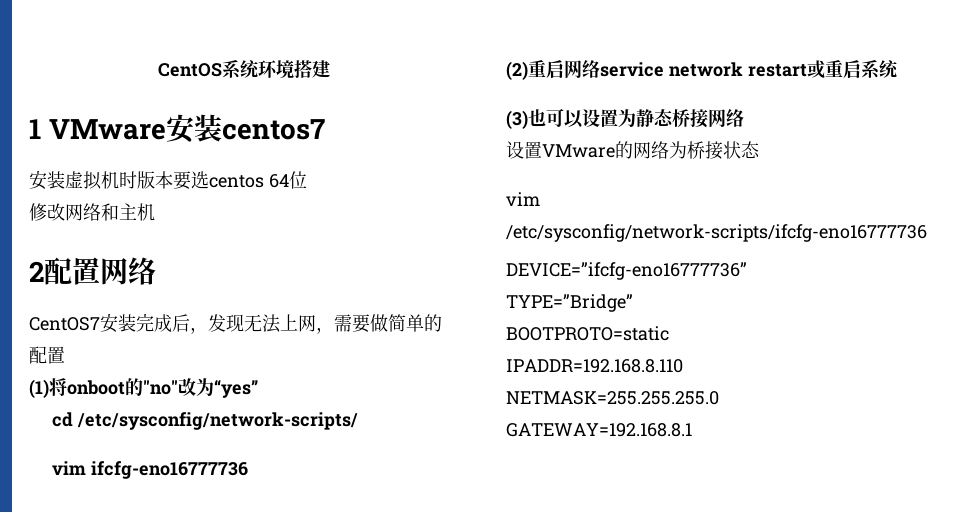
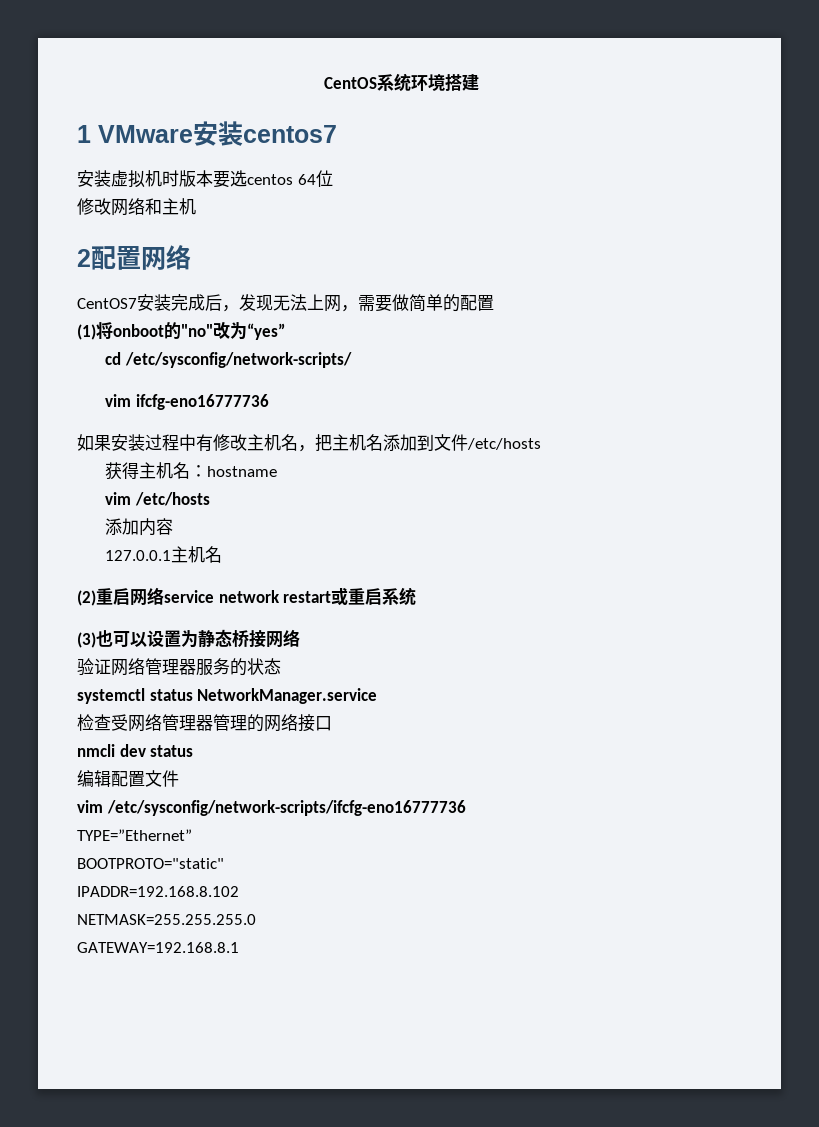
+ 如果安装过程中有修改主机名，把主机名添加到文件/etc/hosts
+ 获得主机名：hostname
+ vim /etc/hosts
+ 添加内容
+ 127.0.0.1主机名
- 设置VMware的网络为桥接状态
+ 验证网络管理器服务的状态
+ systemctl status NetworkManager.service
+ 检查受网络管理器管理的网络接口
+ nmcli dev status
+ 编辑配置文件
  vim /etc/sysconfig/network-scripts/ifcfg-eno16777736
- DEVICE=”ifcfg-eno16777736”
- TYPE=”Bridge”
- BOOTPROTO=static
- IPADDR=192.168.8.110
+ TYPE=”Ethernet”
+ BOOTPROTO="static"
+ IPADDR=192.168.8.102

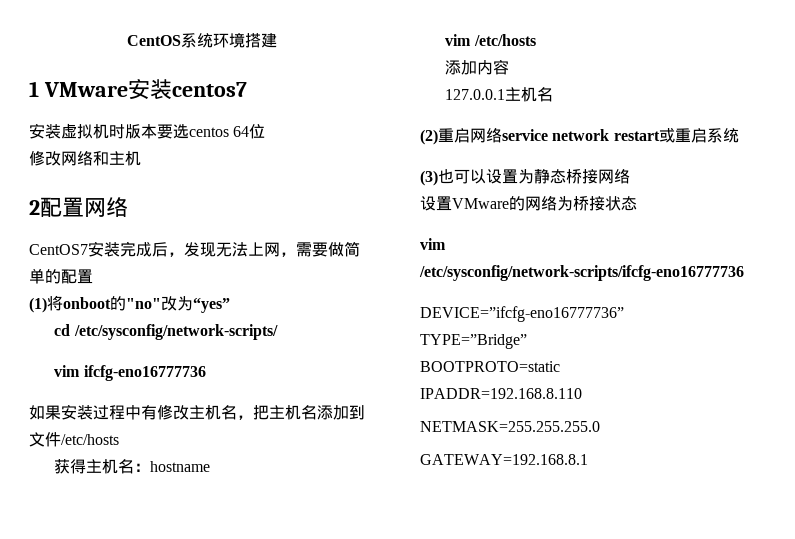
- 验证网络管理器服务的状态
- systemctl status NetworkManager.service
- 检查受网络管理器管理的网络接口
- nmcli dev status
- 编辑配置文件
+ 设置VMware的网络为桥接状态
  vim /etc/sysconfig/network-scripts/ifcfg-eno16777736
- TYPE=”Ethernet”
- BOOTPROTO="static"
- IPADDR=192.168.8.102
+ DEVICE=”ifcfg-eno16777736”
+ TYPE=”Bridge”
+ BOOTPROTO=static
+ IPADDR=192.168.8.110

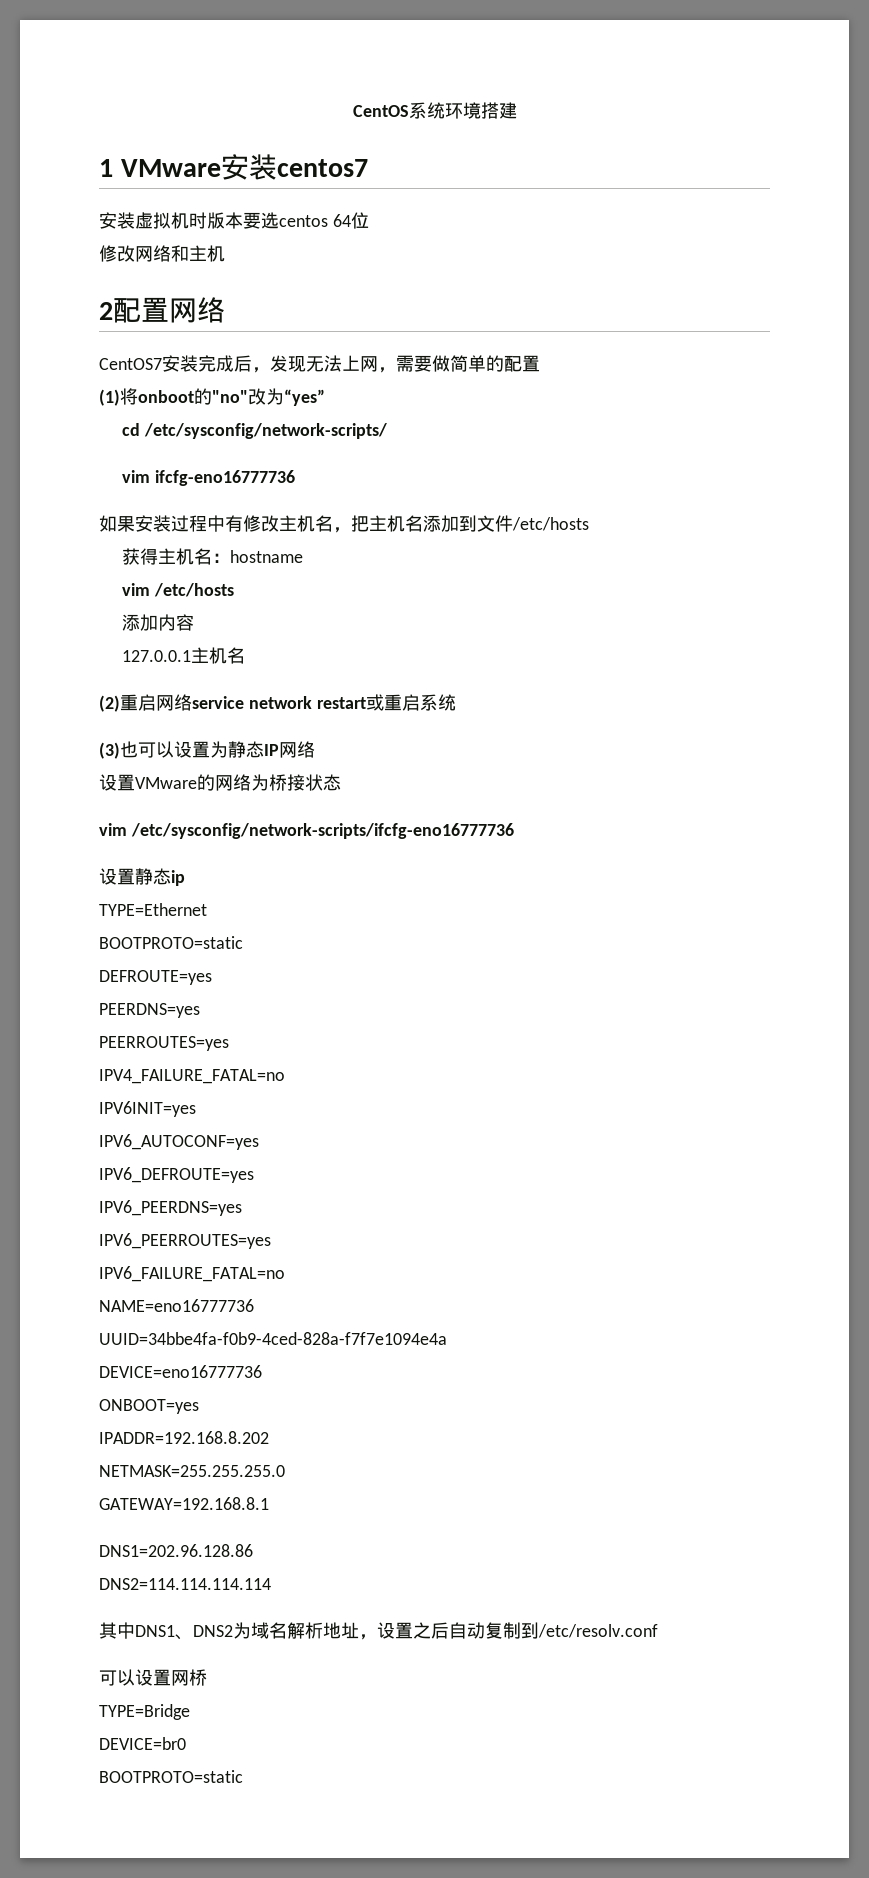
- (3)也可以设置为静态桥接网络
+ (3)也可以设置为静态IP网络
- DEVICE=”ifcfg-eno16777736”
- TYPE=”Bridge”
+ 设置静态ip
+ TYPE=Ethernet
  BOOTPROTO=static
- IPADDR=192.168.8.110
+ DEFROUTE=yes
+ PEERDNS=yes
+ PEERROUTES=yes
+ IPV4_FAILURE_FATAL=no
+ IPV6INIT=yes
+ IPV6_AUTOCONF=yes
+ IPV6_DEFROUTE=yes
+ IPV6_PEERDNS=yes
+ IPV6_PEERROUTES=yes
+ IPV6_FAILURE_FATAL=no
+ NAME=eno16777736
+ UUID=34bbe4fa-f0b9-4ced-828a-f7f7e1094e4a
+ DEVICE=eno16777736
+ ONBOOT=yes
+ IPADDR=192.168.8.202
  NETMASK=255.255.255.0
  GATEWAY=192.168.8.1
+ DNS1=202.96.128.86
+ DNS2=114.114.114.114
+ 其中DNS1、DNS2为域名解析地址，设置之后自动复制到/etc/resolv.conf
+ 可以设置网桥
+ TYPE=Bridge
+ DEVICE=br0
+ BOOTPROTO=static

